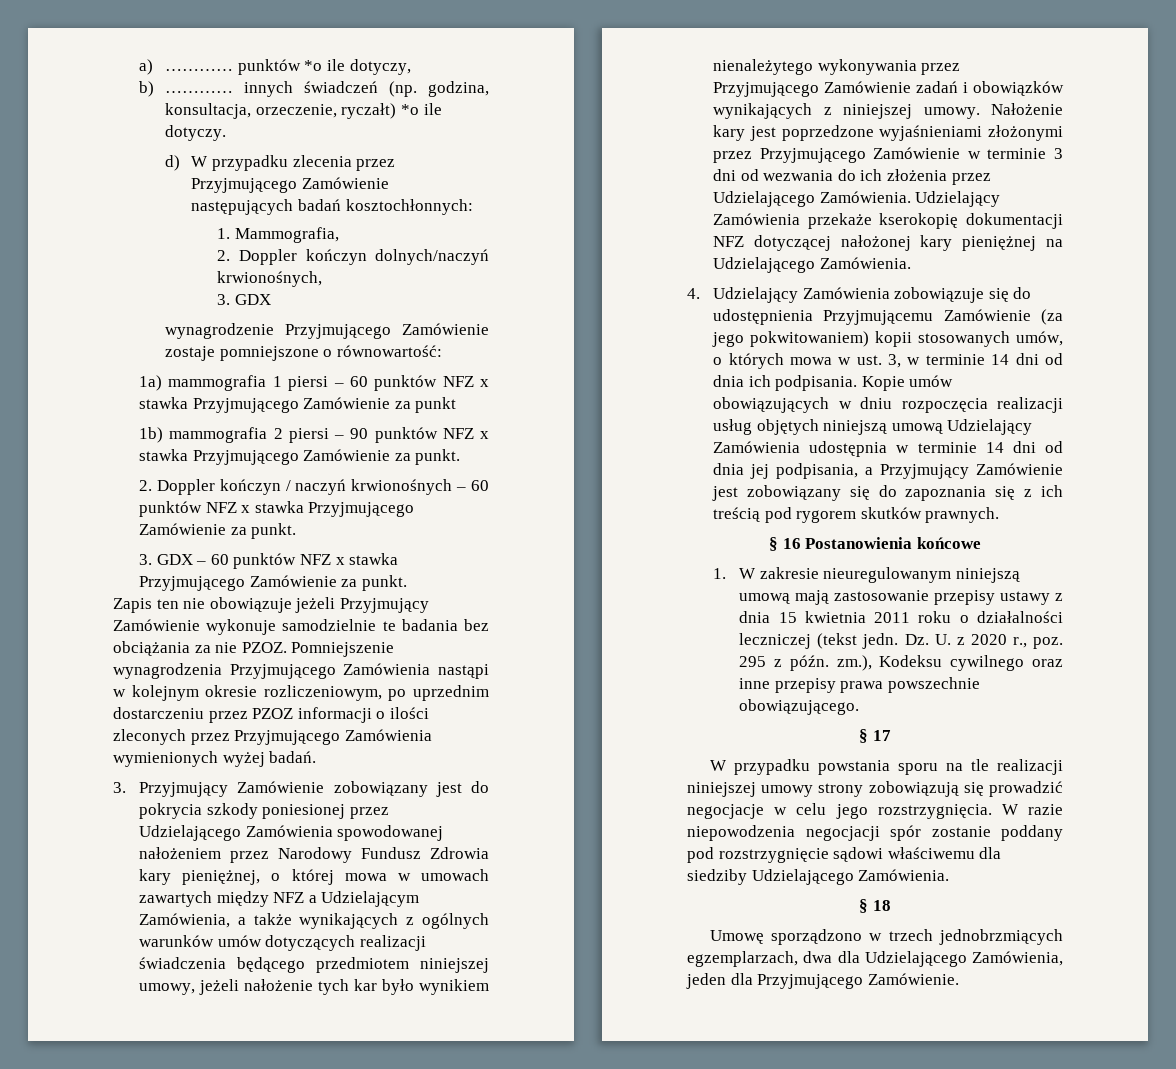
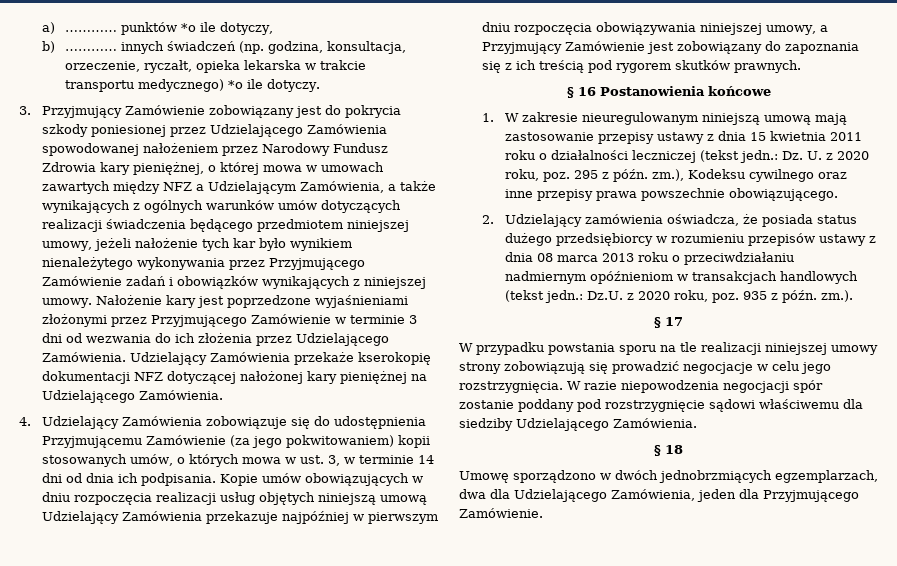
- b) ………… innych świadczeń (np. godzina, konsultacja, orzeczenie, ryczałt) *o ile dotyczy.
- d) W przypadku zlecenia przez Przyjmującego Zamówienie następujących badań kosztochłonnych:
- 1. Mammografia,
- 2. Doppler kończyn dolnych/naczyń krwionośnych,
- 3. GDX
- wynagrodzenie Przyjmującego Zamówienie zostaje pomniejszone o równowartość:
- 1a) mammografia 1 piersi – 60 punktów NFZ x stawka Przyjmującego Zamówienie za punkt
- 1b) mammografia 2 piersi – 90 punktów NFZ x stawka Przyjmującego Zamówienie za punkt.
- 2. Doppler kończyn / naczyń krwionośnych – 60 punktów NFZ x stawka Przyjmującego Zamówienie za punkt.
- 3. GDX – 60 punktów NFZ x stawka Przyjmującego Zamówienie za punkt.
- Zapis ten nie obowiązuje jeżeli Przyjmujący Zamówienie wykonuje samodzielnie te badania bez obciążania za nie PZOZ. Pomniejszenie wynagrodzenia Przyjmującego Zamówienia nastąpi w kolejnym okresie rozliczeniowym, po uprzednim dostarczeniu przez PZOZ informacji o ilości zleconych przez Przyjmującego Zamówienia wymienionych wyżej badań.
+ b) ………… innych świadczeń (np. godzina, konsultacja, orzeczenie, ryczałt, opieka lekarska w trakcie transportu medycznego) *o ile dotyczy.
- Kopie umów obowiązujących w dniu rozpoczęcia realizacji usług objętych niniejszą umową Udzielający Zamówienia udostępnia w terminie 14 dni od dnia jej podpisania, a Przyjmujący Zamówienie jest zobowiązany się do zapoznania się z ich treścią pod rygorem skutków prawnych.
+ Kopie umów obowiązujących w dniu rozpoczęcia realizacji usług objętych niniejszą umową Udzielający Zamówienia przekazuje najpóźniej w pierwszym dniu rozpoczęcia obowiązywania niniejszej umowy, a Przyjmujący Zamówienie jest zobowiązany do zapoznania się z ich treścią pod rygorem skutków prawnych.
- 1. W zakresie nieuregulowanym niniejszą umową mają zastosowanie przepisy ustawy z dnia 15 kwietnia 2011 roku o działalności leczniczej (tekst jedn. Dz. U. z 2020 r., poz. 295 z późn. zm.), Kodeksu cywilnego oraz inne przepisy prawa powszechnie obowiązującego.
+ 1. W zakresie nieuregulowanym niniejszą umową mają zastosowanie przepisy ustawy z dnia 15 kwietnia 2011 roku o działalności leczniczej (tekst jedn.: Dz. U. z 2020 roku, poz. 295 z późn. zm.), Kodeksu cywilnego oraz inne przepisy prawa powszechnie obowiązującego.
+ 2. Udzielający zamówienia oświadcza, że posiada status dużego przedsiębiorcy w rozumieniu przepisów ustawy z dnia 08 marca 2013 roku o przeciwdziałaniu nadmiernym opóźnieniom w transakcjach handlowych (tekst jedn.: Dz.U. z 2020 roku, poz. 935 z późn. zm.).
- Umowę sporządzono w trzech jednobrzmiących egzemplarzach, dwa dla Udzielającego Zamówienia, jeden dla Przyjmującego Zamówienie.
+ Umowę sporządzono w dwóch jednobrzmiących egzemplarzach, dwa dla Udzielającego Zamówienia, jeden dla Przyjmującego Zamówienie.

